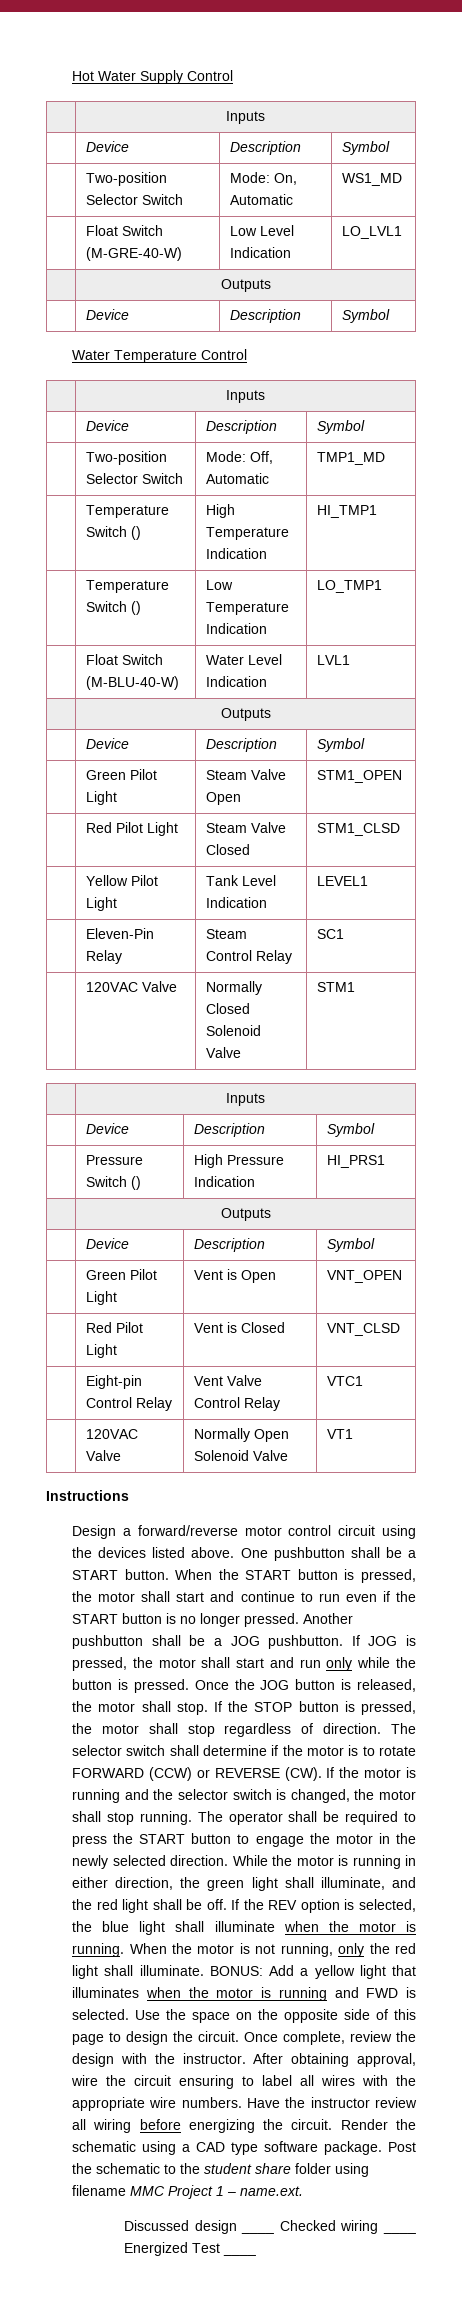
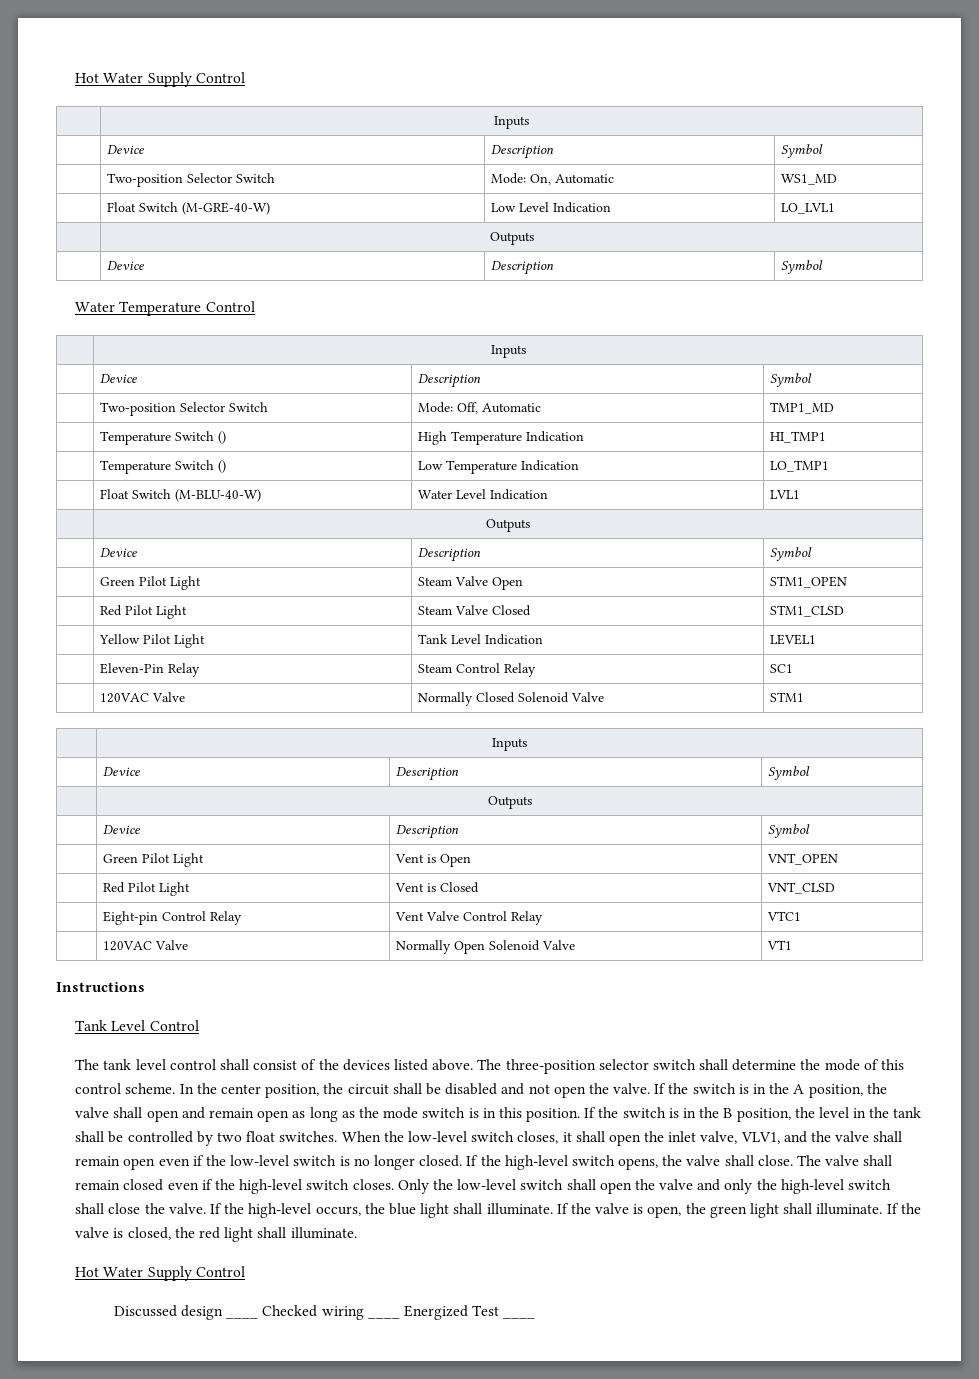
- | Pressure Switch () | High Pressure Indication | HI_PRS1
- Design a forward/reverse motor control circuit using the devices listed above. One pushbutton shall be a START button. When the START button is pressed, the motor shall start and continue to run even if the START button is no longer pressed. Another pushbutton shall be a JOG pushbutton. If JOG is pressed, the motor shall start and run only while the button is pressed. Once the JOG button is released, the motor shall stop. If the STOP button is pressed, the motor shall stop regardless of direction. The selector switch shall determine if the motor is to rotate FORWARD (CCW) or REVERSE (CW). If the motor is running and the selector switch is changed, the motor shall stop running. The operator shall be required to press the START button to engage the motor in the newly selected direction. While the motor is running in either direction, the green light shall illuminate, and the red light shall be off. If the REV option is selected, the blue light shall illuminate when the motor is running. When the motor is not running, only the red light shall illuminate. BONUS: Add a yellow light that illuminates when the motor is running and FWD is selected. Use the space on the opposite side of this page to design the circuit. Once complete, review the design with the instructor. After obtaining approval, wire the circuit ensuring to label all wires with the appropriate wire numbers. Have the instructor review all wiring before energizing the circuit. Render the schematic using a CAD type software package. Post the schematic to the student share folder using filename MMC Project 1 – name.ext.
+ Tank Level Control
+ The tank level control shall consist of the devices listed above. The three-position selector switch shall determine the mode of this control scheme. In the center position, the circuit shall be disabled and not open the valve. If the switch is in the A position, the valve shall open and remain open as long as the mode switch is in this position. If the switch is in the B position, the level in the tank shall be controlled by two float switches. When the low-level switch closes, it shall open the inlet valve, VLV1, and the valve shall remain open even if the low-level switch is no longer closed. If the high-level switch opens, the valve shall close. The valve shall remain closed even if the high-level switch closes. Only the low-level switch shall open the valve and only the high-level switch shall close the valve. If the high-level occurs, the blue light shall illuminate. If the valve is open, the green light shall illuminate. If the valve is closed, the red light shall illuminate.
+ Hot Water Supply Control

